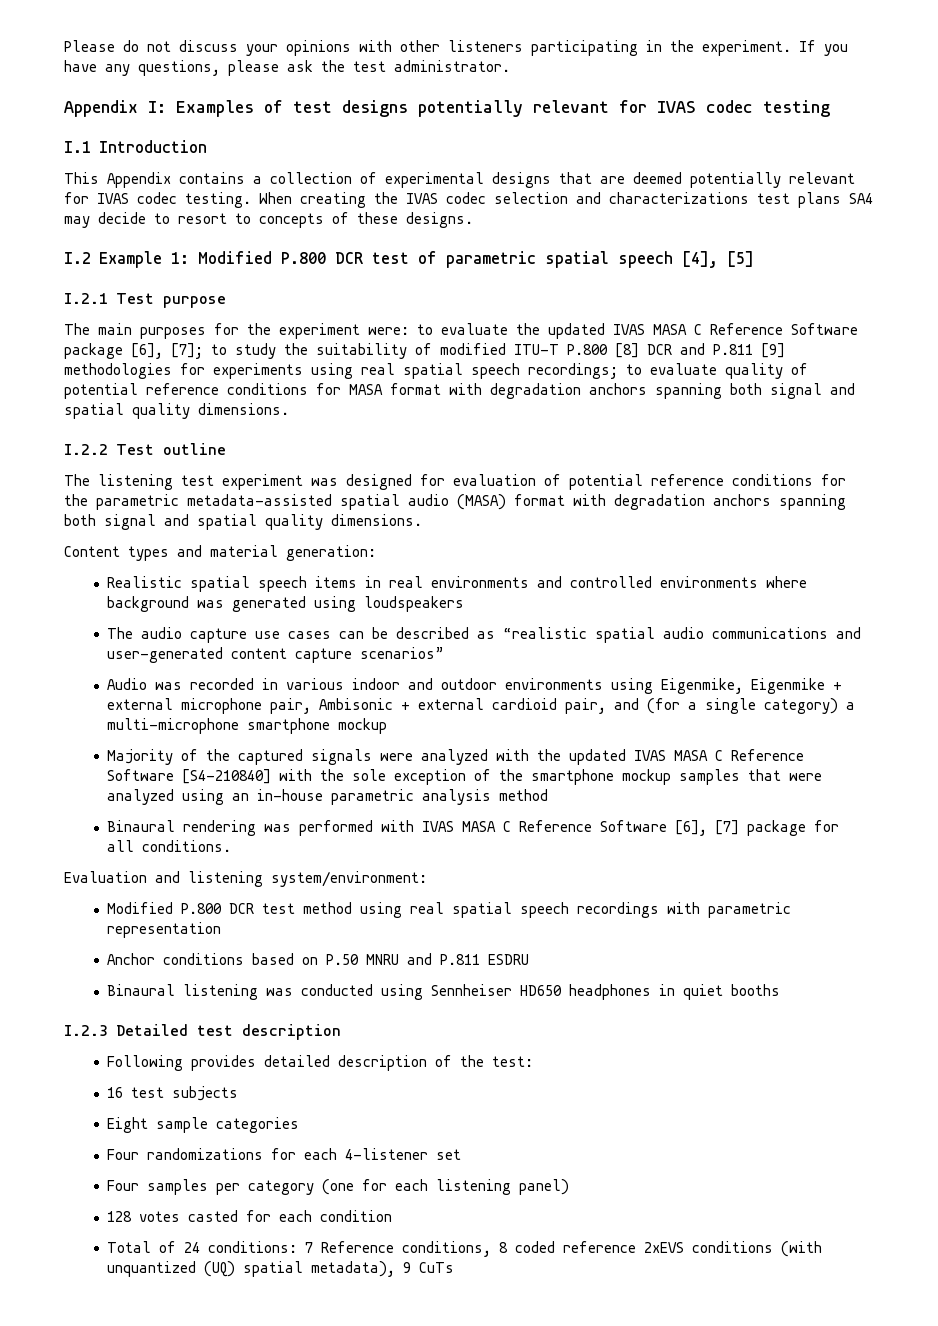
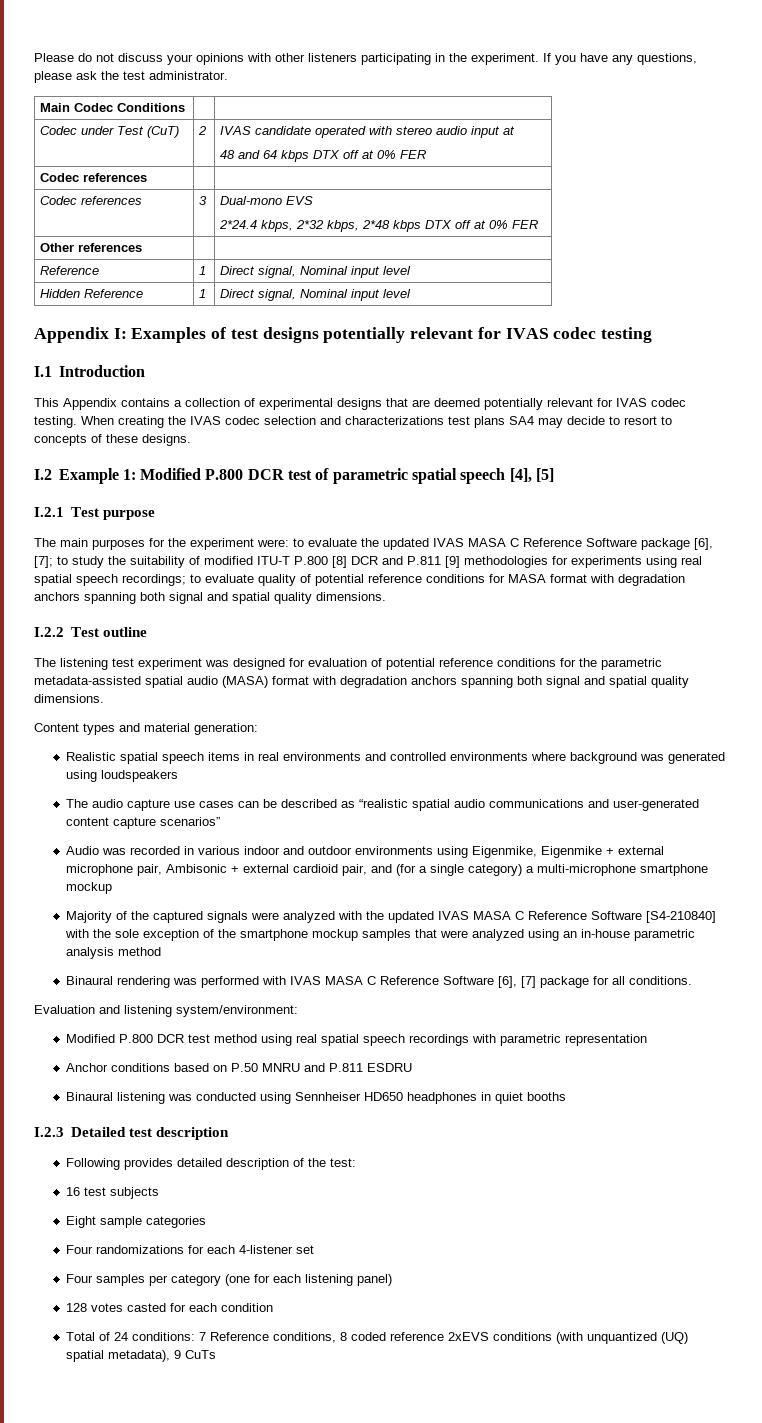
+ Main Codec Conditions | |
+ Codec under Test (CuT) | 2 | IVAS candidate operated with stereo audio input at
+ 48 and 64 kbps DTX off at 0% FER
+ Codec references | |
+ Codec references | 3 | Dual-mono EVS
+ 2*24.4 kbps, 2*32 kbps, 2*48 kbps DTX off at 0% FER
+ Other references | |
+ Reference | 1 | Direct signal, Nominal input level
+ Hidden Reference | 1 | Direct signal, Nominal input level

